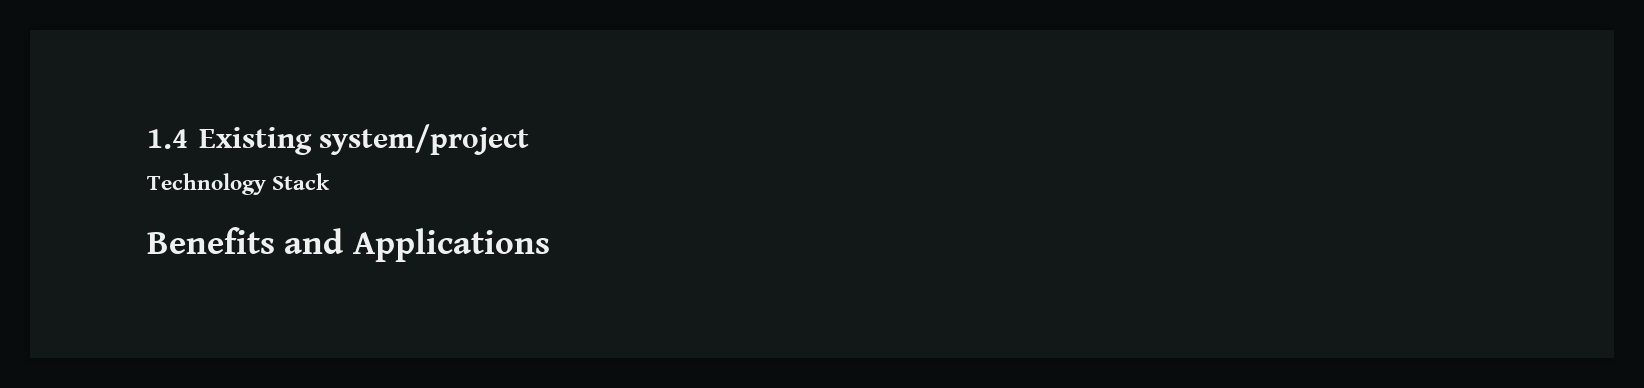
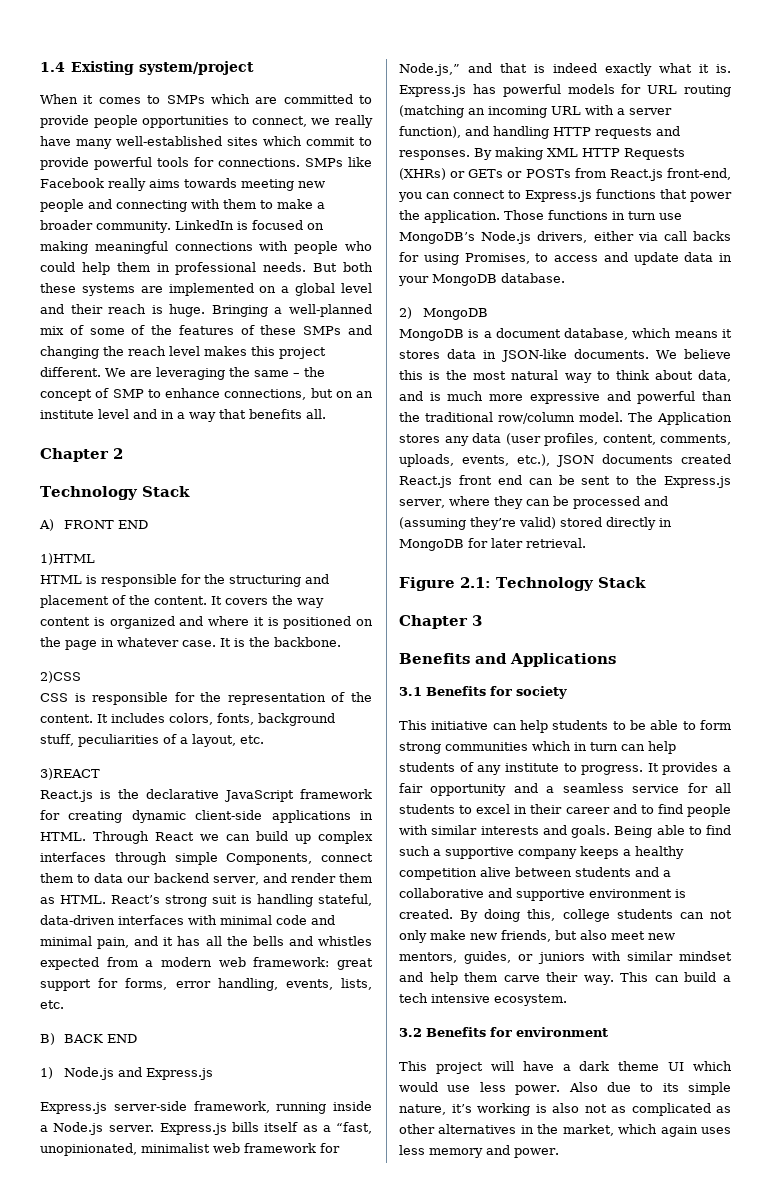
+ When it comes to SMPs which are committed to provide people opportunities to connect, we really have many well-established sites which commit to provide powerful tools for connections. SMPs like Facebook really aims towards meeting new people and connecting with them to make a broader community. LinkedIn is focused on making meaningful connections with people who could help them in professional needs. But both these systems are implemented on a global level and their reach is huge. Bringing a well-planned mix of some of the features of these SMPs and changing the reach level makes this project different. We are leveraging the same – the concept of SMP to enhance connections, but on an institute level and in a way that benefits all.
+ Chapter 2
  Technology Stack
+ A) FRONT END
+ 1)HTML
+ HTML is responsible for the structuring and placement of the content. It covers the way content is organized and where it is positioned on the page in whatever case. It is the backbone.
+ 2)CSS
+ CSS is responsible for the representation of the content. It includes colors, fonts, background stuff, peculiarities of a layout, etc.
+ 3)REACT
+ React.js is the declarative JavaScript framework for creating dynamic client-side applications in HTML. Through React we can build up complex interfaces through simple Components, connect them to data our backend server, and render them as HTML. React’s strong suit is handling stateful, data-driven interfaces with minimal code and minimal pain, and it has all the bells and whistles expected from a modern web framework: great support for forms, error handling, events, lists, etc.
+ B) BACK END
+ 1) Node.js and Express.js
+ Express.js server-side framework, running inside a Node.js server. Express.js bills itself as a “fast, unopinionated, minimalist web framework for Node.js,” and that is indeed exactly what it is. Express.js has powerful models for URL routing (matching an incoming URL with a server function), and handling HTTP requests and responses. By making XML HTTP Requests (XHRs) or GETs or POSTs from React.js front-end, you can connect to Express.js functions that power the application. Those functions in turn use MongoDB’s Node.js drivers, either via call backs for using Promises, to access and update data in your MongoDB database.
+ 2) MongoDB
+ MongoDB is a document database, which means it stores data in JSON-like documents. We believe this is the most natural way to think about data, and is much more expressive and powerful than the traditional row/column model. The Application stores any data (user profiles, content, comments, uploads, events, etc.), JSON documents created React.js front end can be sent to the Express.js server, where they can be processed and (assuming they’re valid) stored directly in MongoDB for later retrieval.
+ Figure 2.1: Technology Stack
+ Chapter 3
  Benefits and Applications
+ 3.1 Benefits for society
+ This initiative can help students to be able to form strong communities which in turn can help students of any institute to progress. It provides a fair opportunity and a seamless service for all students to excel in their career and to find people with similar interests and goals. Being able to find such a supportive company keeps a healthy competition alive between students and a collaborative and supportive environment is created. By doing this, college students can not only make new friends, but also meet new mentors, guides, or juniors with similar mindset and help them carve their way. This can build a tech intensive ecosystem.
+ 3.2 Benefits for environment
+ This project will have a dark theme UI which would use less power. Also due to its simple nature, it’s working is also not as complicated as other alternatives in the market, which again uses less memory and power.

